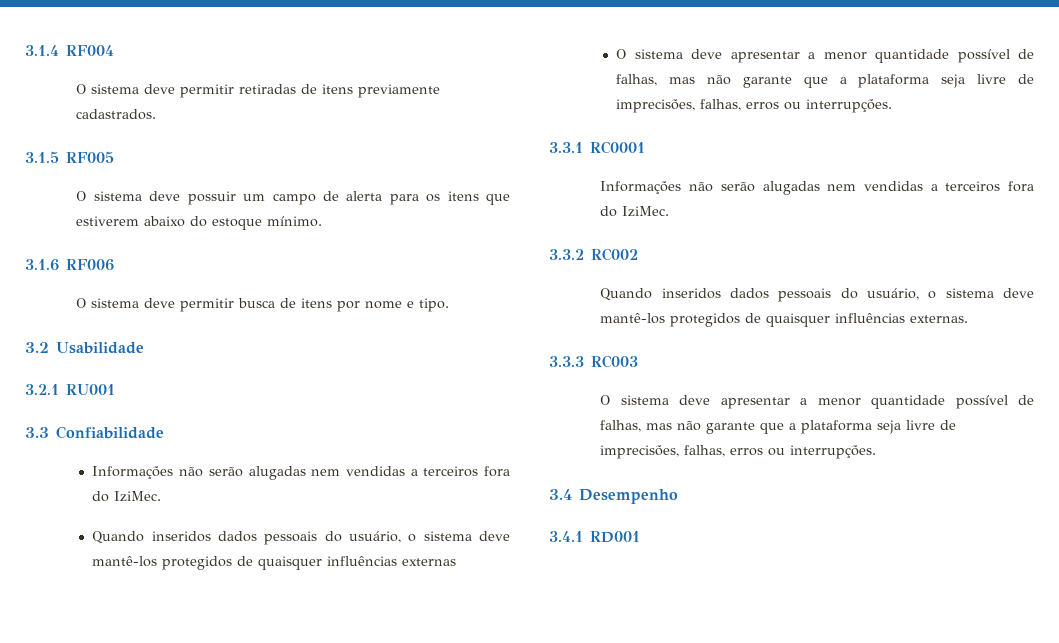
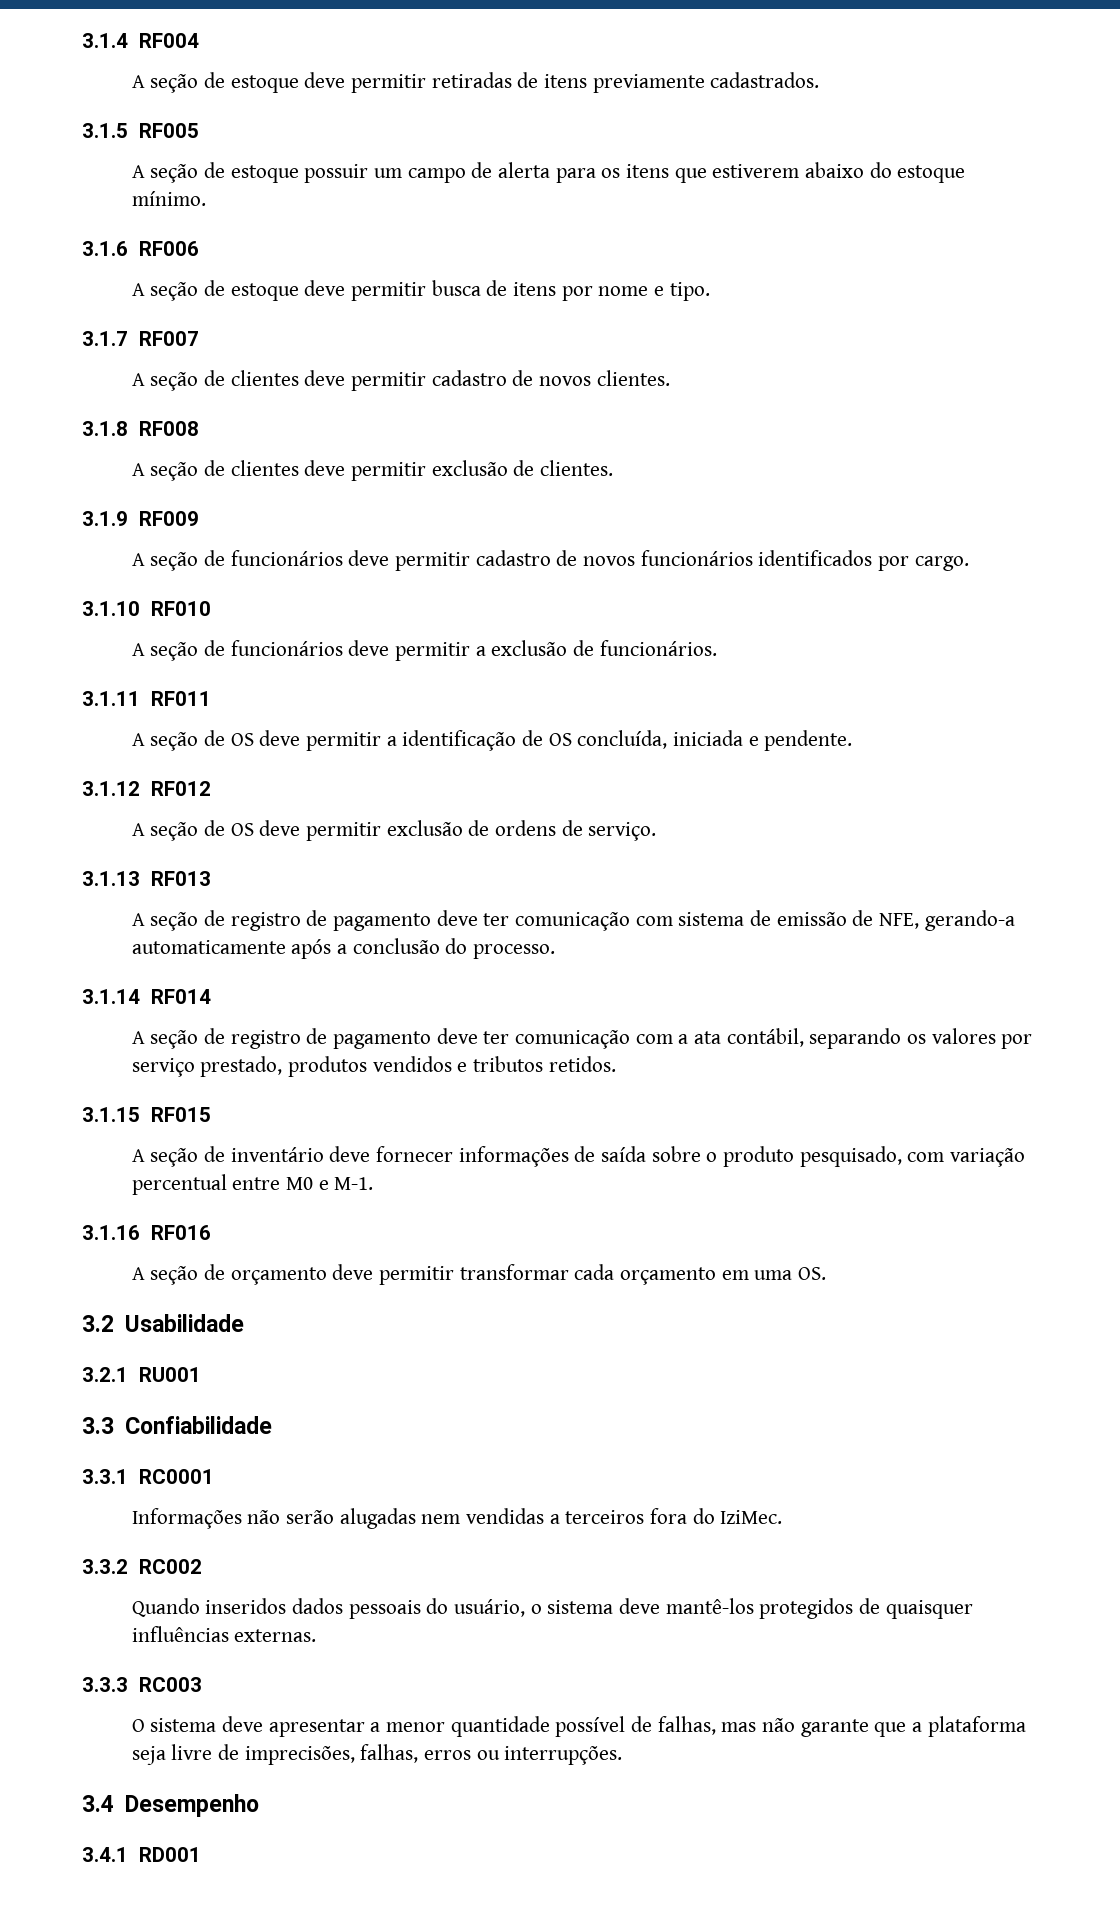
- O sistema deve permitir retiradas de itens previamente cadastrados.
+ A seção de estoque deve permitir retiradas de itens previamente cadastrados.
- O sistema deve possuir um campo de alerta para os itens que estiverem abaixo do estoque mínimo.
+ A seção de estoque possuir um campo de alerta para os itens que estiverem abaixo do estoque mínimo.
- O sistema deve permitir busca de itens por nome e tipo.
+ A seção de estoque deve permitir busca de itens por nome e tipo.
+ 3.1.7 RF007
+ A seção de clientes deve permitir cadastro de novos clientes.
+ 3.1.8 RF008
+ A seção de clientes deve permitir exclusão de clientes.
+ 3.1.9 RF009
+ A seção de funcionários deve permitir cadastro de novos funcionários identificados por cargo.
+ 3.1.10 RF010
+ A seção de funcionários deve permitir a exclusão de funcionários.
+ 3.1.11 RF011
+ A seção de OS deve permitir a identificação de OS concluída, iniciada e pendente.
+ 3.1.12 RF012
+ A seção de OS deve permitir exclusão de ordens de serviço.
+ 3.1.13 RF013
+ A seção de registro de pagamento deve ter comunicação com sistema de emissão de NFE, gerando-a automaticamente após a conclusão do processo.
+ 3.1.14 RF014
+ A seção de registro de pagamento deve ter comunicação com a ata contábil, separando os valores por serviço prestado, produtos vendidos e tributos retidos.
+ 3.1.15 RF015
+ A seção de inventário deve fornecer informações de saída sobre o produto pesquisado, com variação percentual entre M0 e M-1.
+ 3.1.16 RF016
+ A seção de orçamento deve permitir transformar cada orçamento em uma OS.
  3.3 Confiabilidade
- Informações não serão alugadas nem vendidas a terceiros fora do IziMec.
- Quando inseridos dados pessoais do usuário, o sistema deve mantê-los protegidos de quaisquer influências externas
- O sistema deve apresentar a menor quantidade possível de falhas, mas não garante que a plataforma seja livre de imprecisões, falhas, erros ou interrupções.

